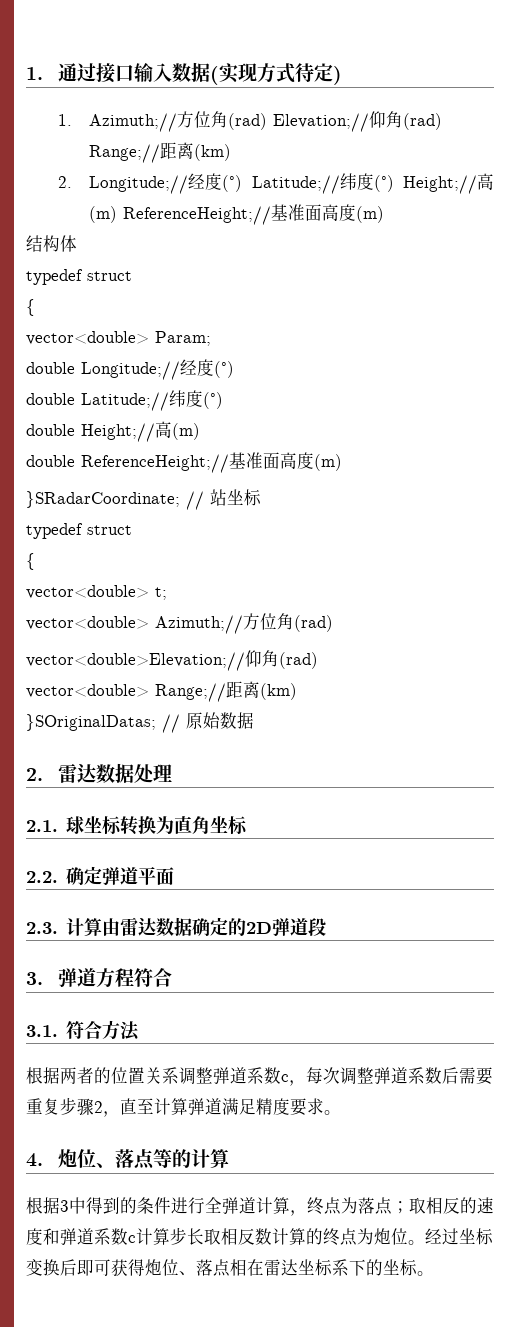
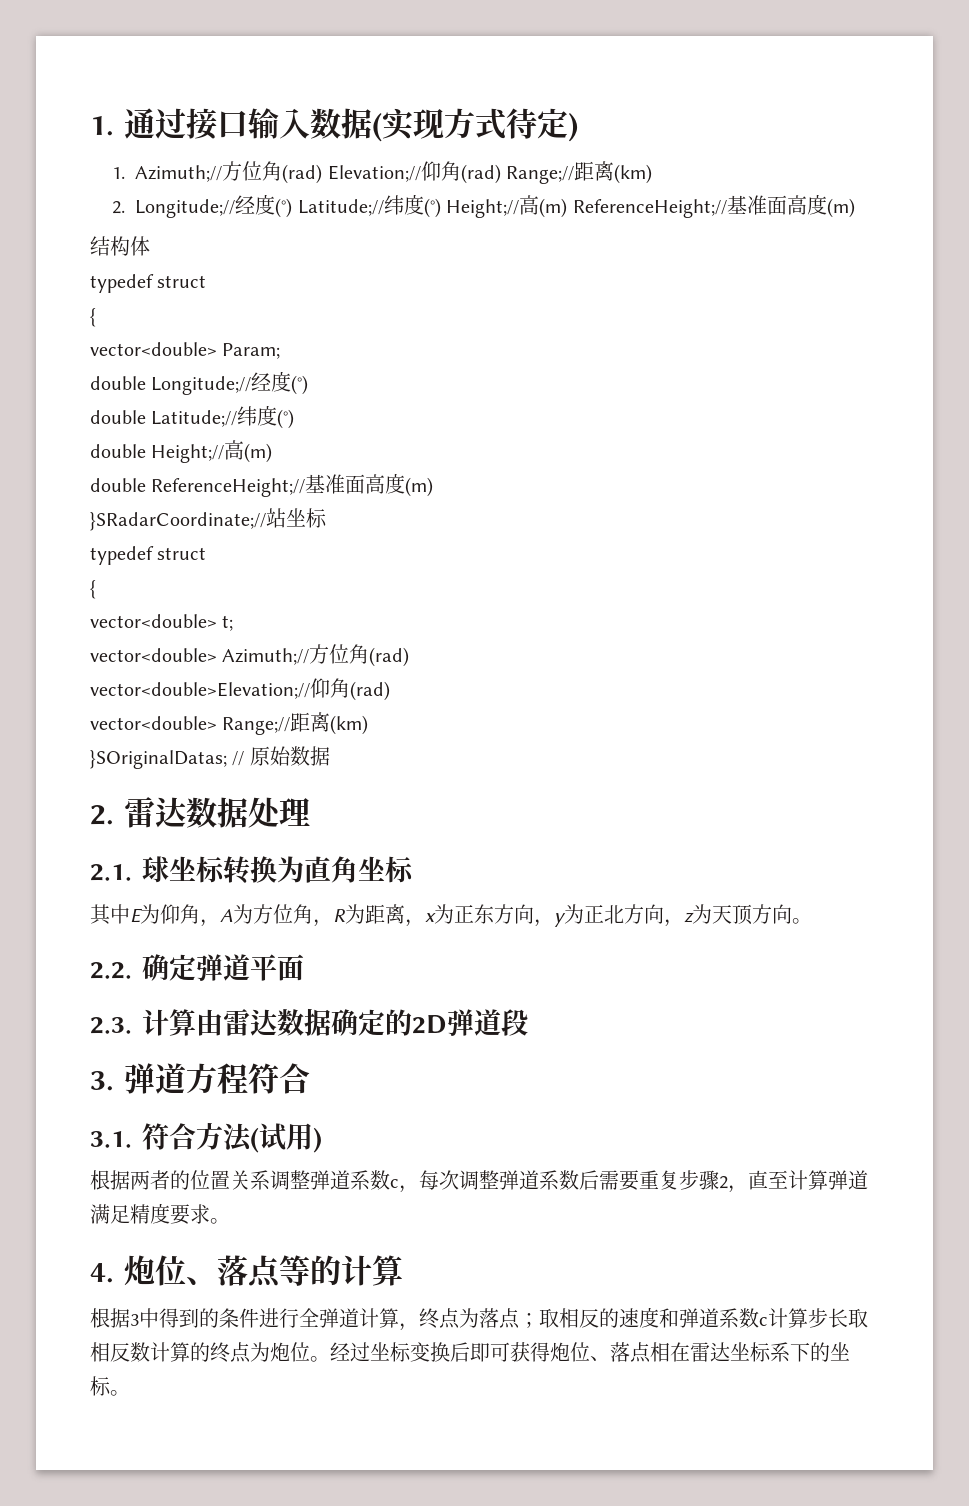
- }SRadarCoordinate; // 站坐标
+ }SRadarCoordinate;//站坐标
+ 其中E为仰角，A为方位角，R为距离，x为正东方向，y为正北方向，z为天顶方向。
- 3.1.符合方法
+ 3.1.符合方法(试用)

